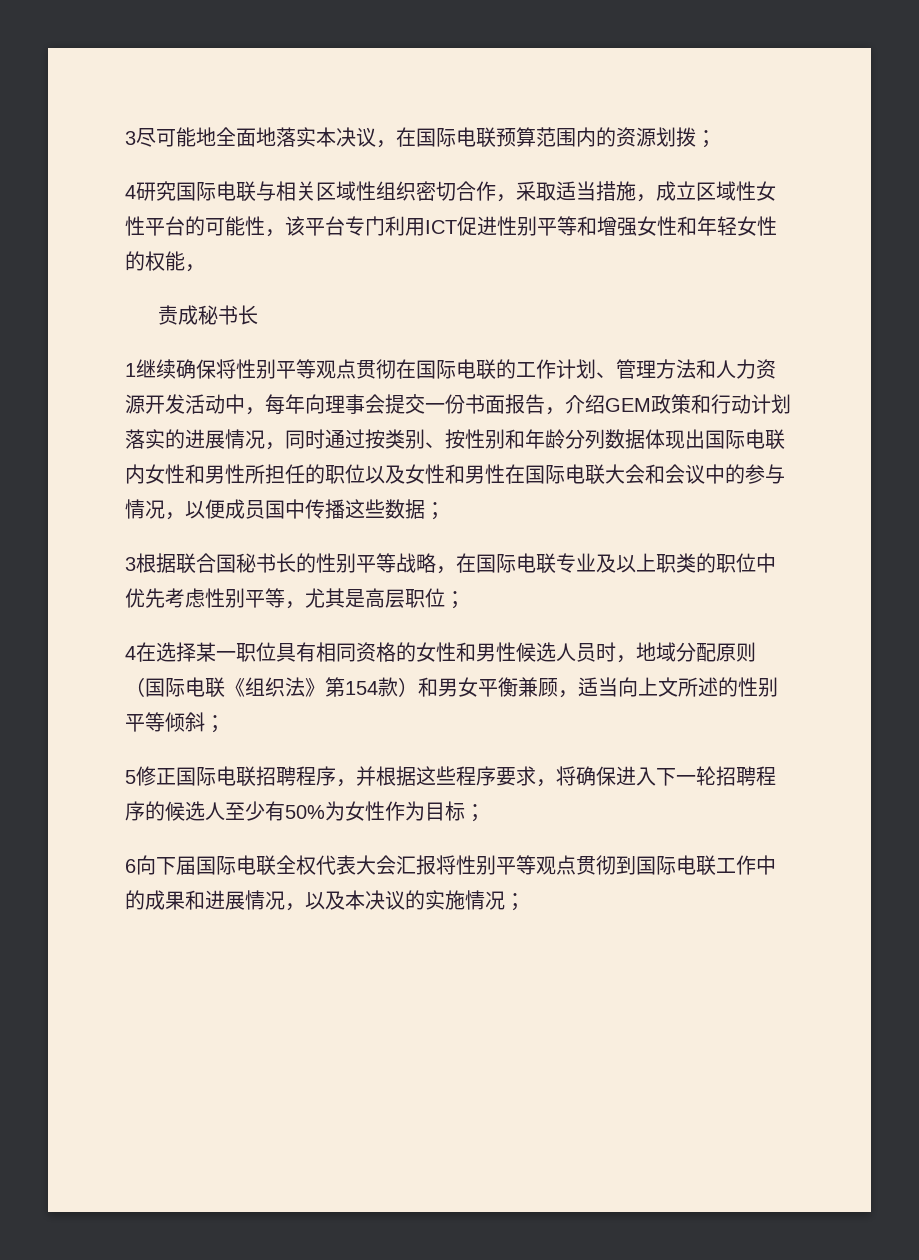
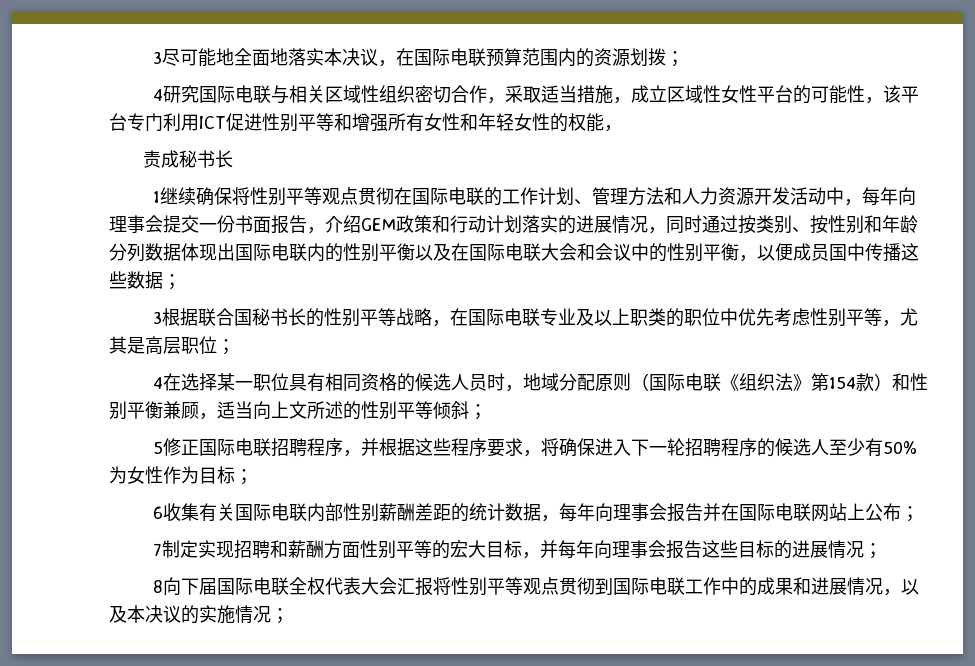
- 4研究国际电联与相关区域性组织密切合作，采取适当措施，成立区域性女性平台的可能性，该平台专门利用ICT促进性别平等和增强女性和年轻女性的权能，
+ 4研究国际电联与相关区域性组织密切合作，采取适当措施，成立区域性女性平台的可能性，该平台专门利用ICT促进性别平等和增强所有女性和年轻女性的权能，
- 1继续确保将性别平等观点贯彻在国际电联的工作计划、管理方法和人力资源开发活动中，每年向理事会提交一份书面报告，介绍GEM政策和行动计划落实的进展情况，同时通过按类别、按性别和年龄分列数据体现出国际电联内女性和男性所担任的职位以及女性和男性在国际电联大会和会议中的参与情况，以便成员国中传播这些数据；
+ 1继续确保将性别平等观点贯彻在国际电联的工作计划、管理方法和人力资源开发活动中，每年向理事会提交一份书面报告，介绍GEM政策和行动计划落实的进展情况，同时通过按类别、按性别和年龄分列数据体现出国际电联内的性别平衡以及在国际电联大会和会议中的性别平衡，以便成员国中传播这些数据；
- 4在选择某一职位具有相同资格的女性和男性候选人员时，地域分配原则（国际电联《组织法》第154款）和男女平衡兼顾，适当向上文所述的性别平等倾斜；
+ 4在选择某一职位具有相同资格的候选人员时，地域分配原则（国际电联《组织法》第154款）和性别平衡兼顾，适当向上文所述的性别平等倾斜；
- 6向下届国际电联全权代表大会汇报将性别平等观点贯彻到国际电联工作中的成果和进展情况，以及本决议的实施情况；
+ 6收集有关国际电联内部性别薪酬差距的统计数据，每年向理事会报告并在国际电联网站上公布；
+ 7制定实现招聘和薪酬方面性别平等的宏大目标，并每年向理事会报告这些目标的进展情况；
+ 8向下届国际电联全权代表大会汇报将性别平等观点贯彻到国际电联工作中的成果和进展情况，以及本决议的实施情况；

